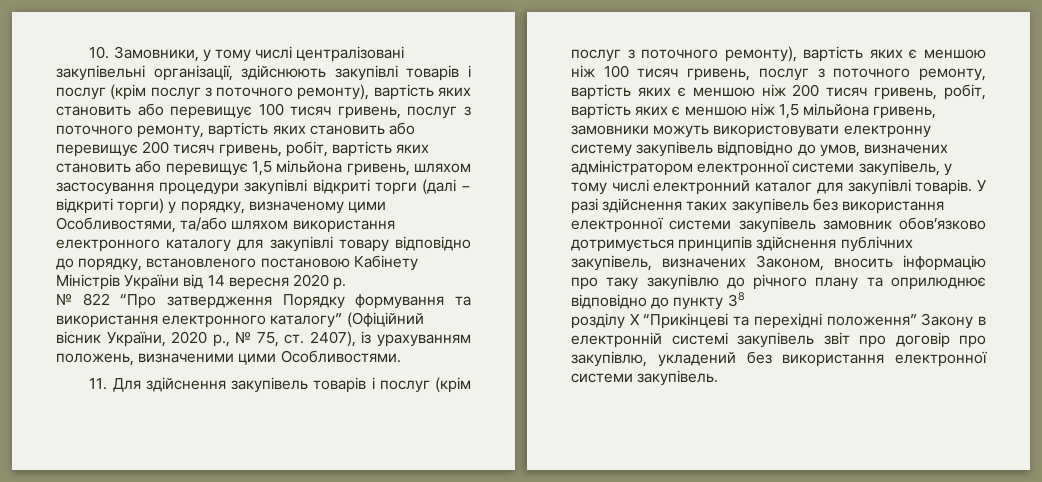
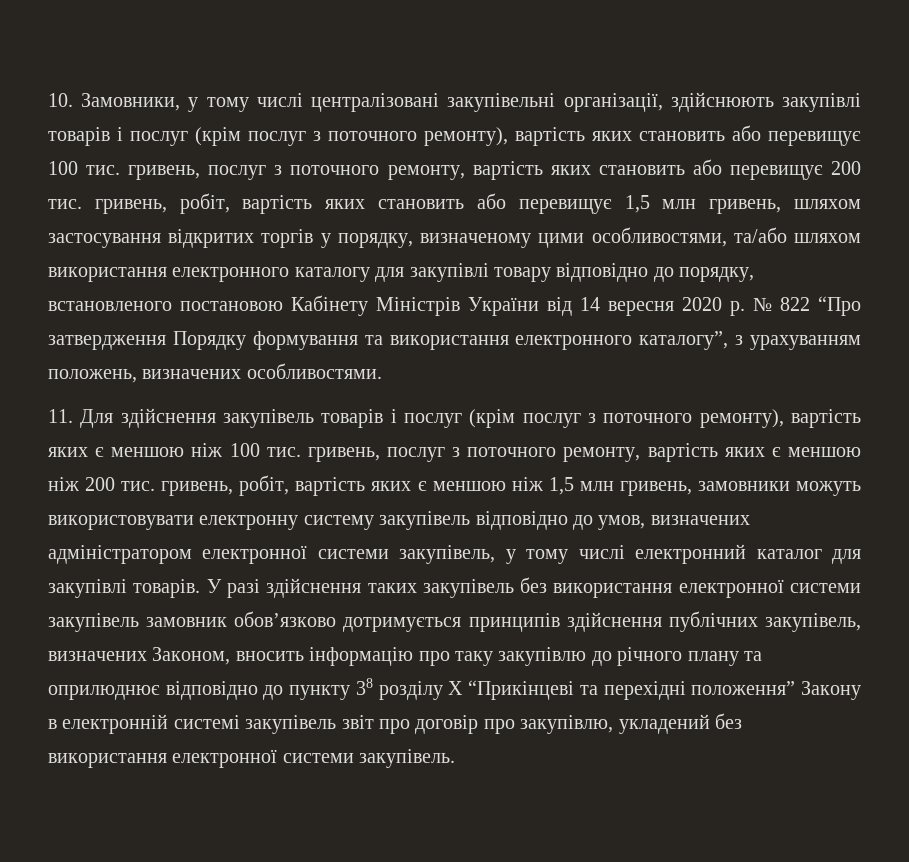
- 10. Замовники, у тому числі централізовані закупівельні організації, здійснюють закупівлі товарів і послуг (крім послуг з поточного ремонту), вартість яких становить або перевищує 100 тисяч гривень, послуг з поточного ремонту, вартість яких становить або перевищує 200 тисяч гривень, робіт, вартість яких становить або перевищує 1,5 мільйона гривень, шляхом застосування процедури закупівлі відкриті торги (далі − відкриті торги) у порядку, визначеному цими Особливостями, та/або шляхом використання електронного каталогу для закупівлі товару відповідно до порядку, встановленого постановою Кабінету Міністрів України від 14 вересня 2020 р.
- № 822 “Про затвердження Порядку формування та використання електронного каталогу” (Офіційний вісник України, 2020 р., № 75, ст. 2407), із урахуванням положень, визначеними цими Особливостями.
+ 10. Замовники, у тому числі централізовані закупівельні організації, здійснюють закупівлі товарів і послуг (крім послуг з поточного ремонту), вартість яких становить або перевищує 100 тис. гривень, послуг з поточного ремонту, вартість яких становить або перевищує 200 тис. гривень, робіт, вартість яких становить або перевищує 1,5 млн гривень, шляхом застосування відкритих торгів у порядку, визначеному цими особливостями, та/або шляхом використання електронного каталогу для закупівлі товару відповідно до порядку, встановленого постановою Кабінету Міністрів України від 14 вересня 2020 р. № 822 “Про затвердження Порядку формування та використання електронного каталогу”, з урахуванням положень, визначених особливостями.
- 11. Для здійснення закупівель товарів і послуг (крім послуг з поточного ремонту), вартість яких є меншою ніж 100 тисяч гривень, послуг з поточного ремонту, вартість яких є меншою ніж 200 тисяч гривень, робіт, вартість яких є меншою ніж 1,5 мільйона гривень, замовники можуть використовувати електронну систему закупівель відповідно до умов, визначених адміністратором електронної системи закупівель, у тому числі електронний каталог для закупівлі товарів.
+ 11. Для здійснення закупівель товарів і послуг (крім послуг з поточного ремонту), вартість яких є меншою ніж 100 тис. гривень, послуг з поточного ремонту, вартість яких є меншою ніж 200 тис. гривень, робіт, вартість яких є меншою ніж 1,5 млн гривень, замовники можуть використовувати електронну систему закупівель відповідно до умов, визначених адміністратором електронної системи закупівель, у тому числі електронний каталог для закупівлі товарів.
- У разі здійснення таких закупівель без використання електронної системи закупівель замовник обов’язково дотримується принципів здійснення публічних закупівель, визначених Законом, вносить інформацію про таку закупівлю до річного плану та оприлюднює відповідно до пункту 38
- розділу Х “Прикінцеві та перехідні положення” Закону в електронній системі закупівель звіт про договір про закупівлю, укладений без використання електронної системи закупівель.
+ У разі здійснення таких закупівель без використання електронної системи закупівель замовник обов’язково дотримується принципів здійснення публічних закупівель, визначених Законом, вносить інформацію про таку закупівлю до річного плану та оприлюднює відповідно до пункту 38 розділу Х “Прикінцеві та перехідні положення” Закону в електронній системі закупівель звіт про договір про закупівлю, укладений без використання електронної системи закупівель.

